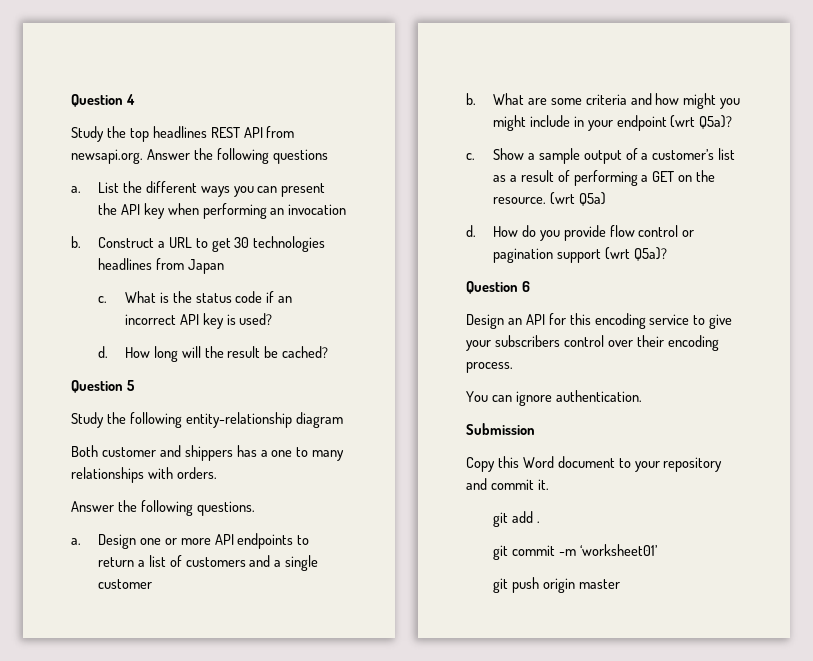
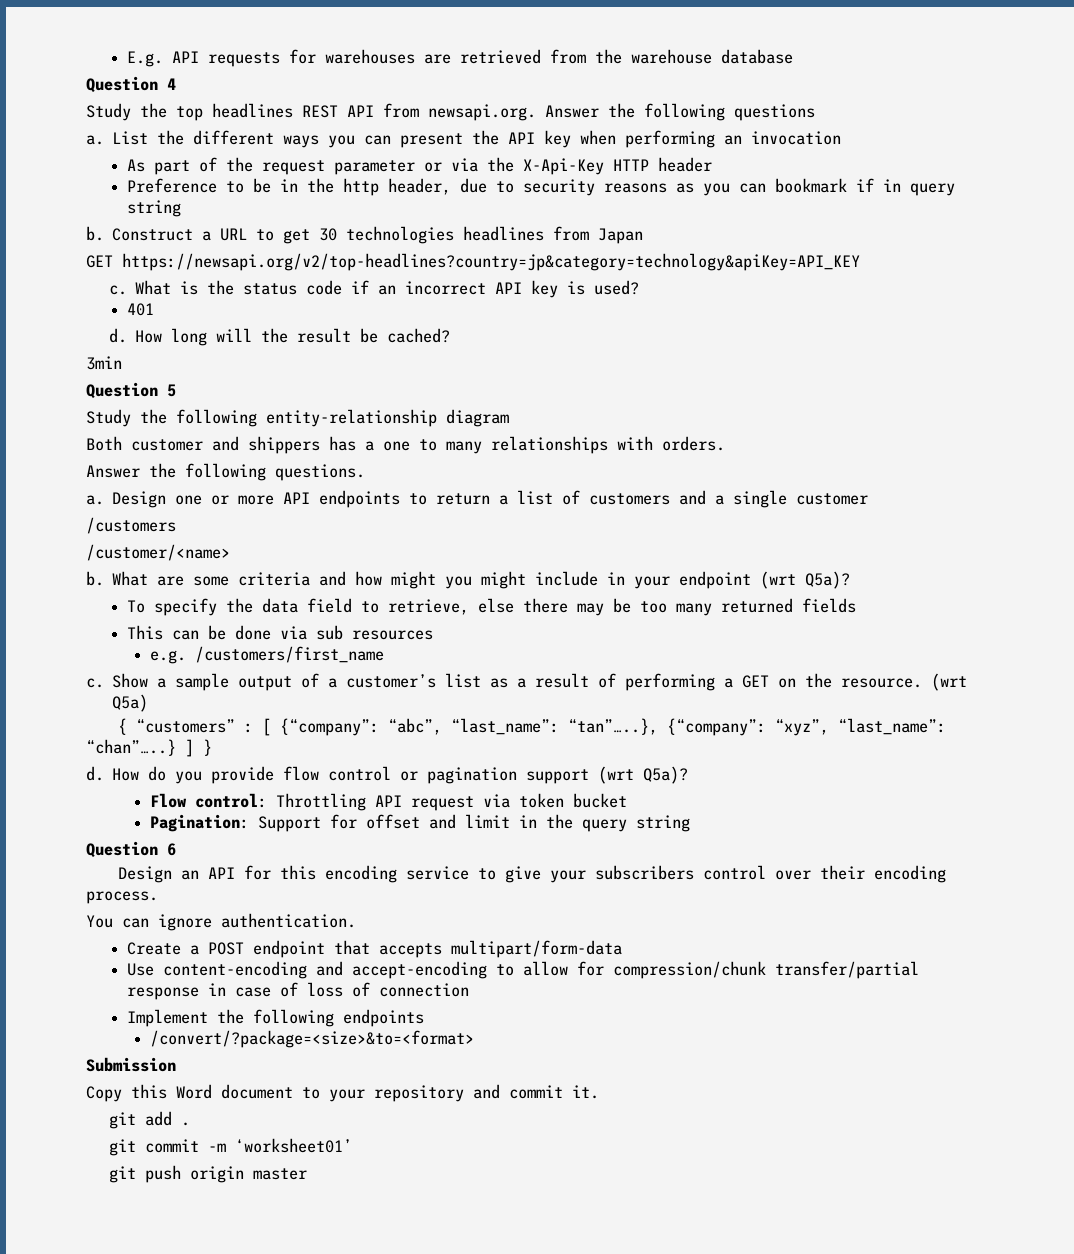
+ E.g. API requests for warehouses are retrieved from the warehouse database
+ As part of the request parameter or via the X-Api-Key HTTP header
+ Preference to be in the http header, due to security reasons as you can bookmark if in query string
+ GET https://newsapi.org/v2/top-headlines?country=jp&category=technology&apiKey=API_KEY
+ 401
+ 3min
+ /customers
+ /customer/<name>
+ To specify the data field to retrieve, else there may be too many returned fields
+ This can be done via sub resources
+ e.g. /customers/first_name
+ { “customers” : [ {“company”: “abc”, “last_name”: “tan”…..}, {“company”: “xyz”, “last_name”: “chan”…..} ] }
+ Flow control: Throttling API request via token bucket
+ Pagination: Support for offset and limit in the query string
+ Create a POST endpoint that accepts multipart/form-data
+ Use content-encoding and accept-encoding to allow for compression/chunk transfer/partial response in case of loss of connection
+ Implement the following endpoints
+ /convert/?package=<size>&to=<format>

